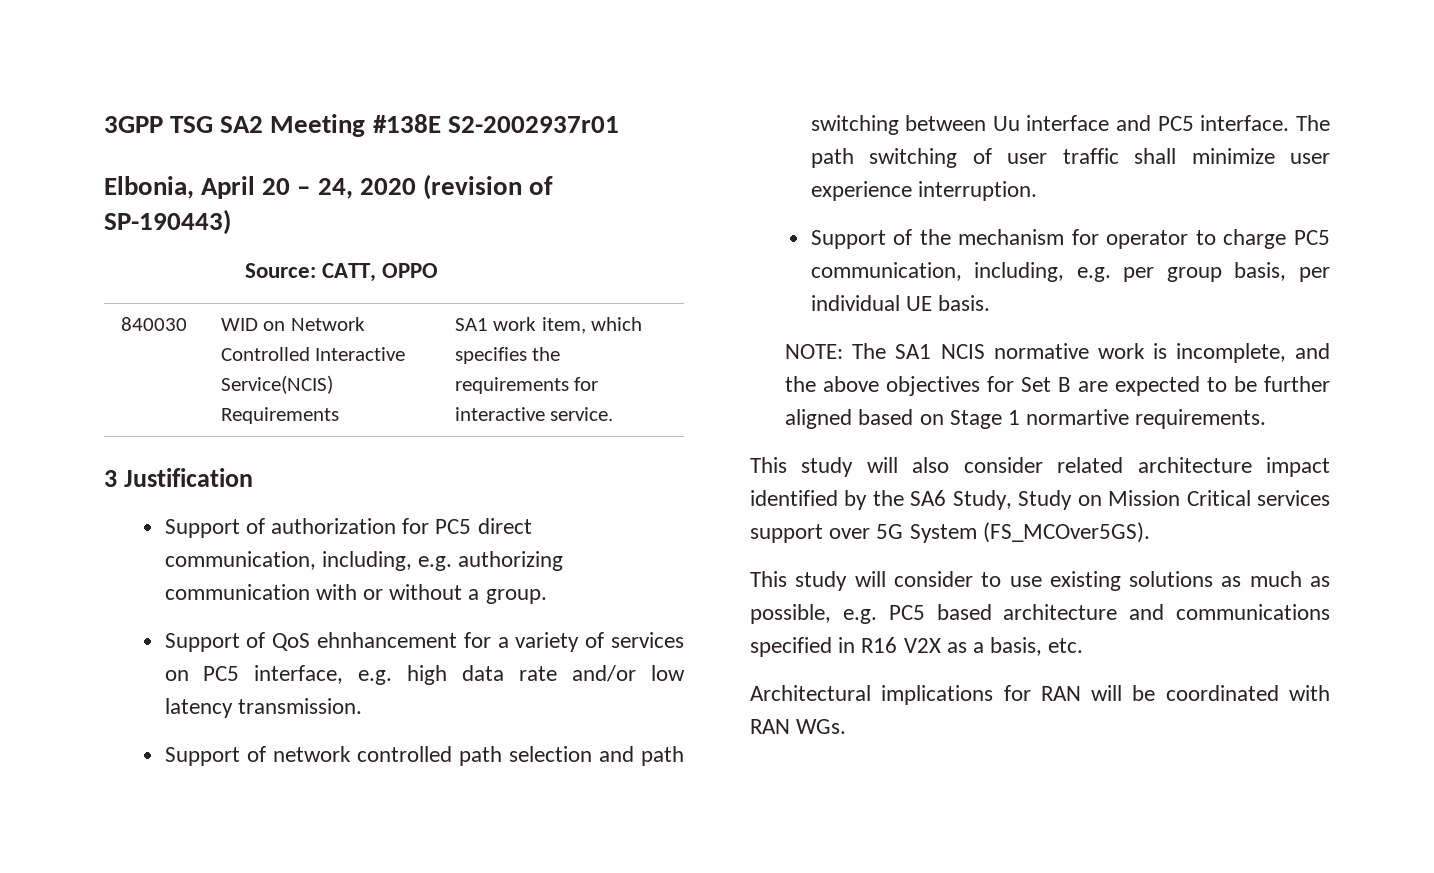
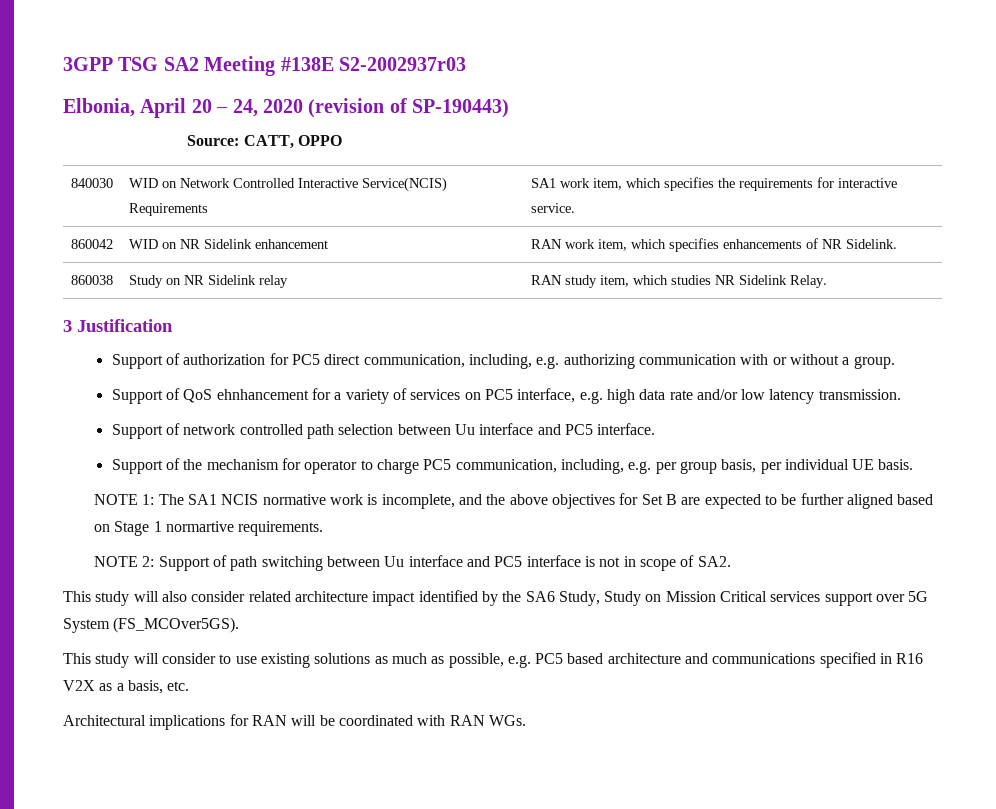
- 3GPP TSG SA2 Meeting #138E S2-2002937r01
+ 3GPP TSG SA2 Meeting #138E S2-2002937r03
+ 860042 | WID on NR Sidelink enhancement | RAN work item, which specifies enhancements of NR Sidelink.
+ 860038 | Study on NR Sidelink relay | RAN study item, which studies NR Sidelink Relay.
- Support of network controlled path selection and path switching between Uu interface and PC5 interface. The path switching of user traffic shall minimize user experience interruption.
+ Support of network controlled path selection between Uu interface and PC5 interface.
- NOTE: The SA1 NCIS normative work is incomplete, and the above objectives for Set B are expected to be further aligned based on Stage 1 normartive requirements.
+ NOTE 1: The SA1 NCIS normative work is incomplete, and the above objectives for Set B are expected to be further aligned based on Stage 1 normartive requirements.
+ NOTE 2: Support of path switching between Uu interface and PC5 interface is not in scope of SA2.

